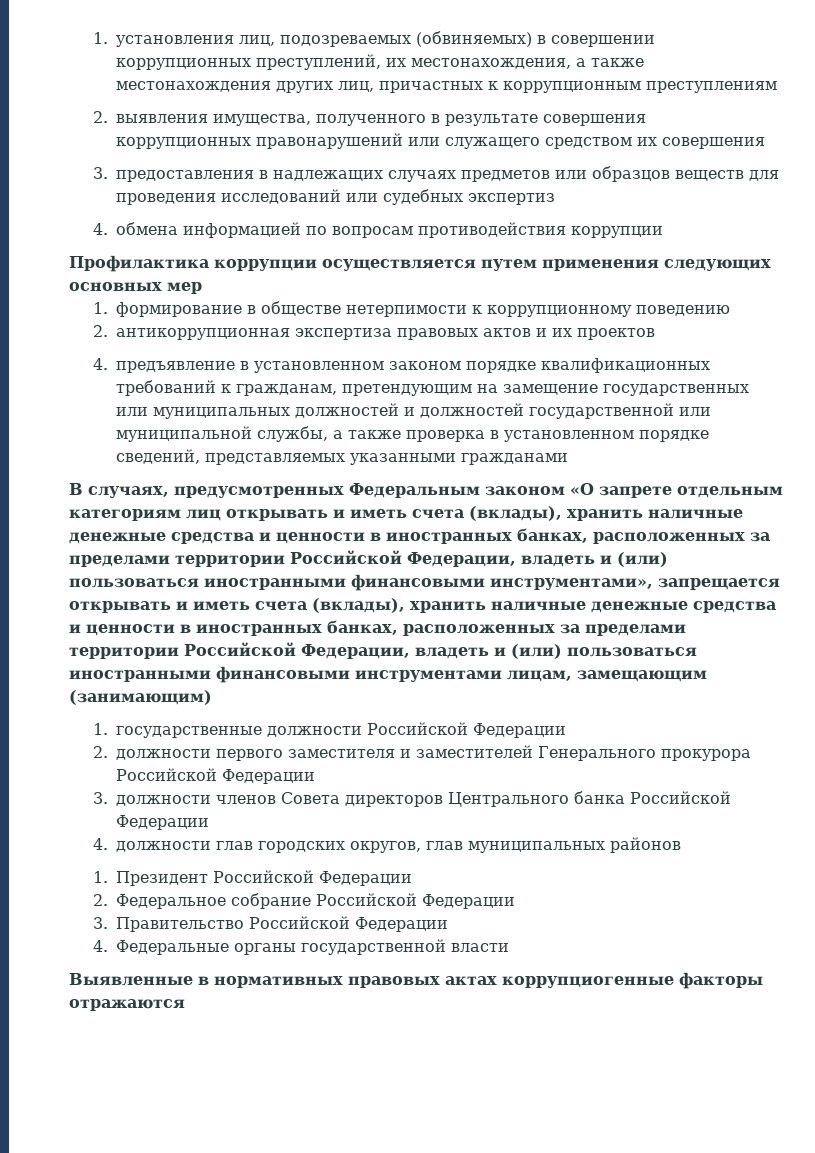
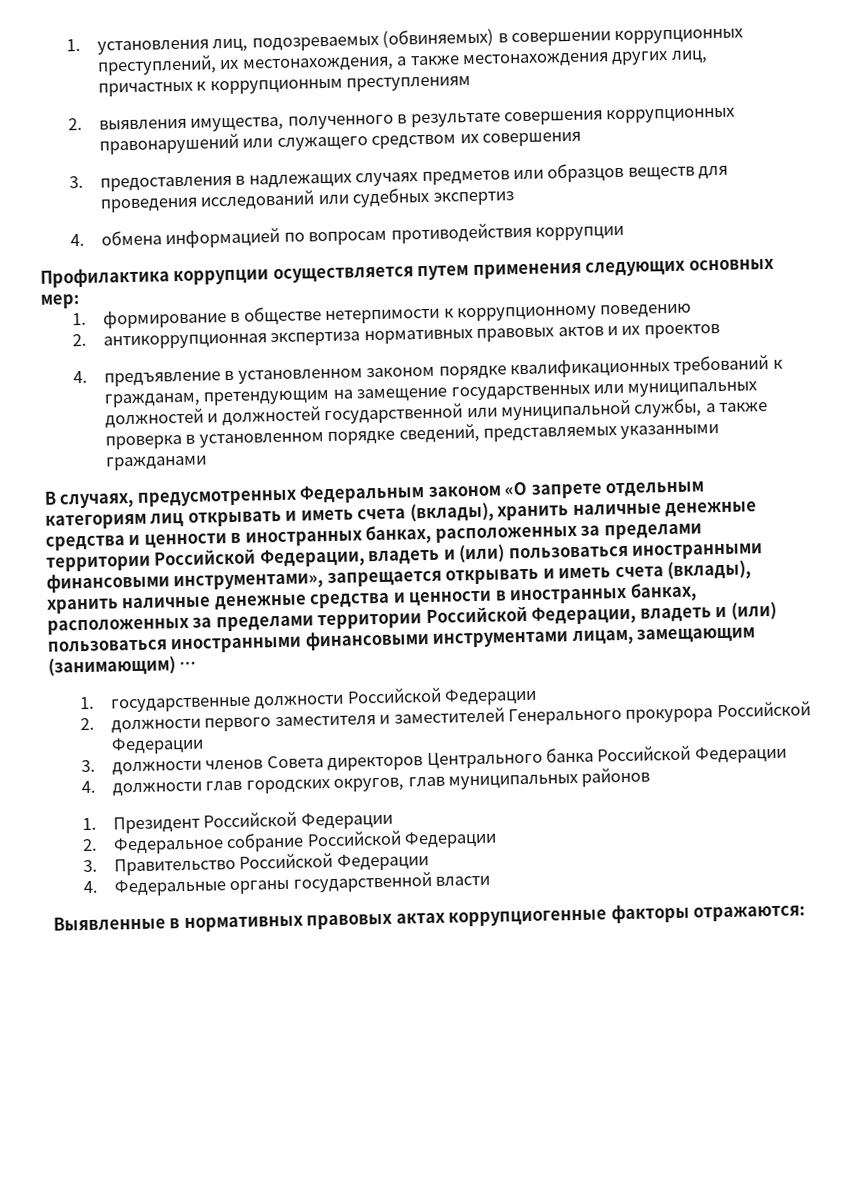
- Профилактика коррупции осуществляется путем применения следующих основных мер
+ Профилактика коррупции осуществляется путем применения следующих основных мер:
- 2. антикоррупционная экспертиза правовых актов и их проектов
+ 2. антикоррупционная экспертиза нормативных правовых актов и их проектов
- В случаях, предусмотренных Федеральным законом «О запрете отдельным категориям лиц открывать и иметь счета (вклады), хранить наличные денежные средства и ценности в иностранных банках, расположенных за пределами территории Российской Федерации, владеть и (или) пользоваться иностранными финансовыми инструментами», запрещается открывать и иметь счета (вклады), хранить наличные денежные средства и ценности в иностранных банках, расположенных за пределами территории Российской Федерации, владеть и (или) пользоваться иностранными финансовыми инструментами лицам, замещающим (занимающим)
+ В случаях, предусмотренных Федеральным законом «О запрете отдельным категориям лиц открывать и иметь счета (вклады), хранить наличные денежные средства и ценности в иностранных банках, расположенных за пределами территории Российской Федерации, владеть и (или) пользоваться иностранными финансовыми инструментами», запрещается открывать и иметь счета (вклады), хранить наличные денежные средства и ценности в иностранных банках, расположенных за пределами территории Российской Федерации, владеть и (или) пользоваться иностранными финансовыми инструментами лицам, замещающим (занимающим) …
- Выявленные в нормативных правовых актах коррупциогенные факторы отражаются
+ Выявленные в нормативных правовых актах коррупциогенные факторы отражаются:

